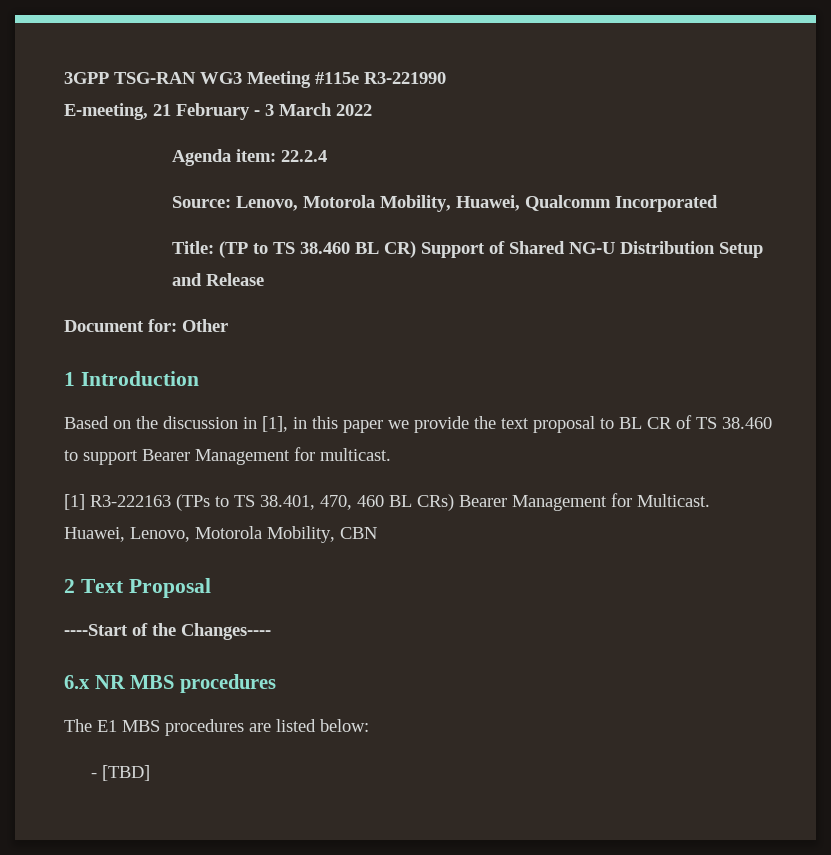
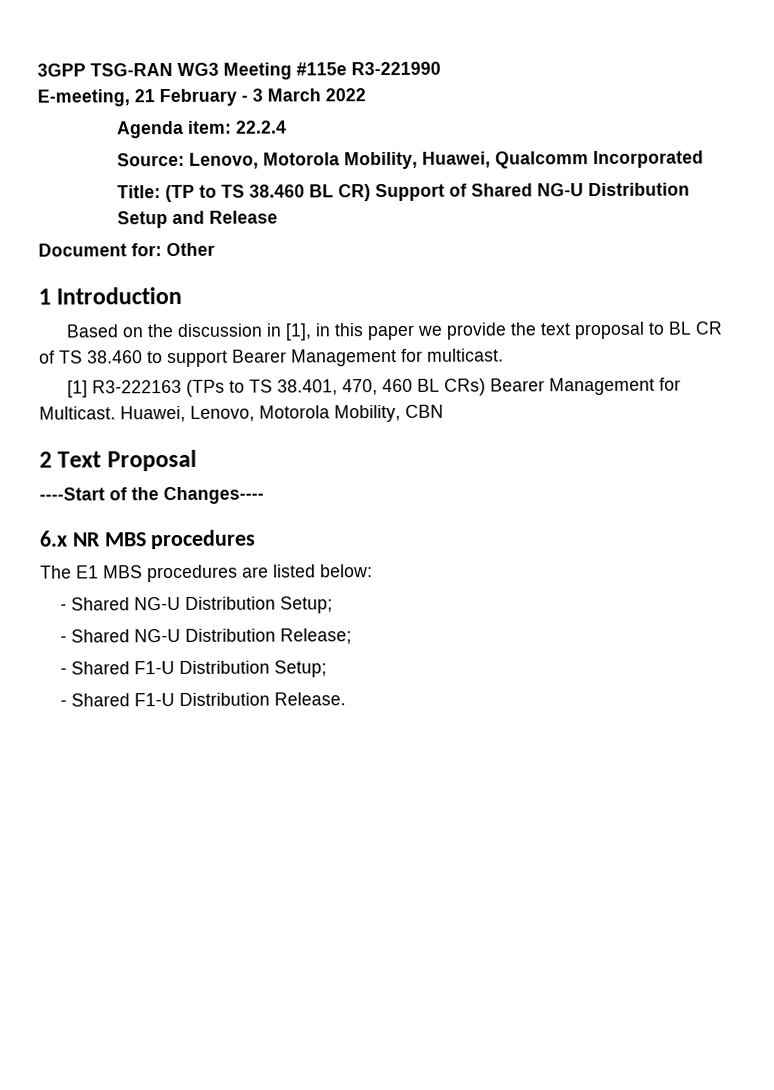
- - [TBD]
+ - Shared NG-U Distribution Setup;
+ - Shared NG-U Distribution Release;
+ - Shared F1-U Distribution Setup;
+ - Shared F1-U Distribution Release.

